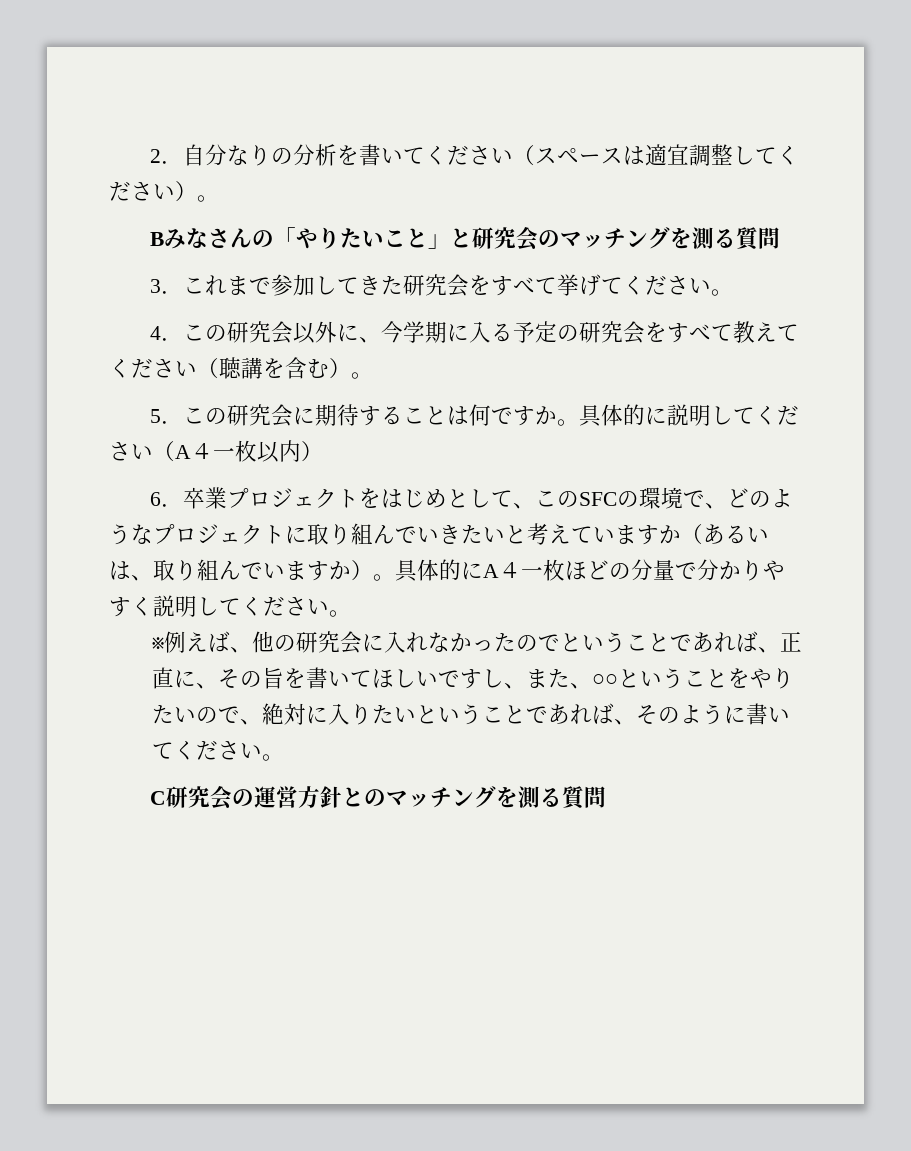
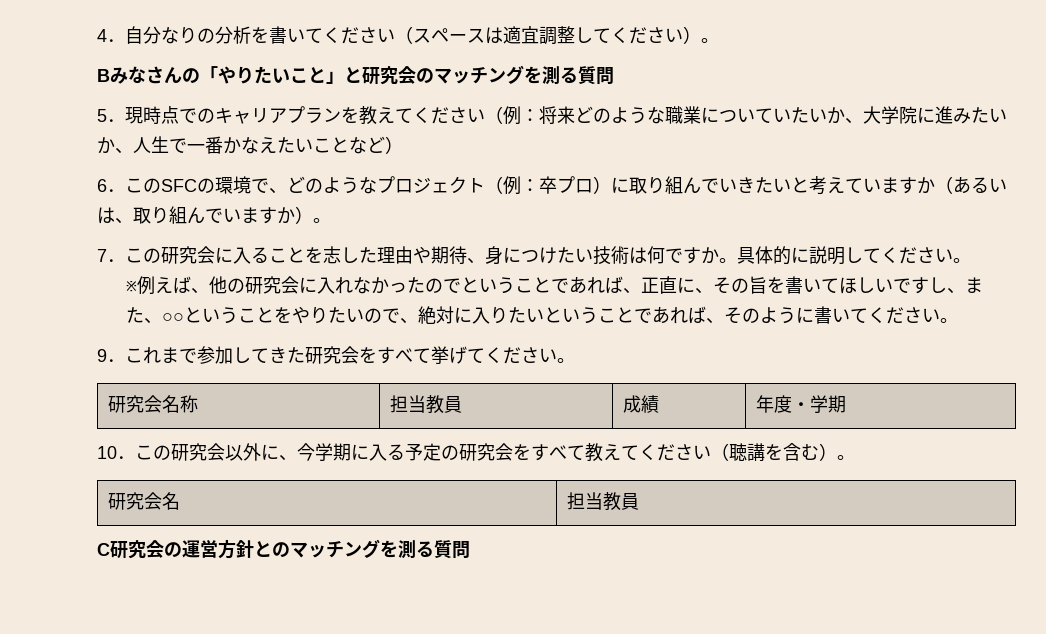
- 2．自分なりの分析を書いてください（スペースは適宜調整してください）。
+ 4．自分なりの分析を書いてください（スペースは適宜調整してください）。
- 3．これまで参加してきた研究会をすべて挙げてください。
- 4．この研究会以外に、今学期に入る予定の研究会をすべて教えてください（聴講を含む）。
- 5．この研究会に期待することは何ですか。具体的に説明してください（A４一枚以内）
- 6．卒業プロジェクトをはじめとして、このSFCの環境で、どのようなプロジェクトに取り組んでいきたいと考えていますか（あるいは、取り組んでいますか）。具体的にA４一枚ほどの分量で分かりやすく説明してください。
+ 5．現時点でのキャリアプランを教えてください（例：将来どのような職業についていたいか、大学院に進みたいか、人生で一番かなえたいことなど）
+ 6．このSFCの環境で、どのようなプロジェクト（例：卒プロ）に取り組んでいきたいと考えていますか（あるいは、取り組んでいますか）。
+ 7．この研究会に入ることを志した理由や期待、身につけたい技術は何ですか。具体的に説明してください。
+ 9．これまで参加してきた研究会をすべて挙げてください。
+ 研究会名称 | 担当教員 | 成績 | 年度・学期
+ 10．この研究会以外に、今学期に入る予定の研究会をすべて教えてください（聴講を含む）。
+ 研究会名 | 担当教員

